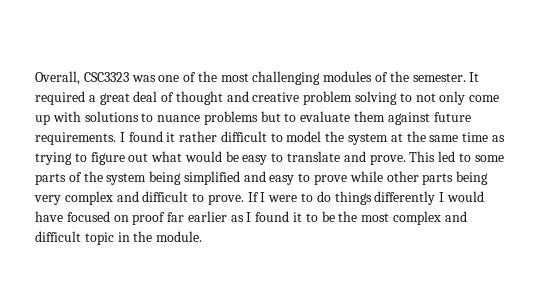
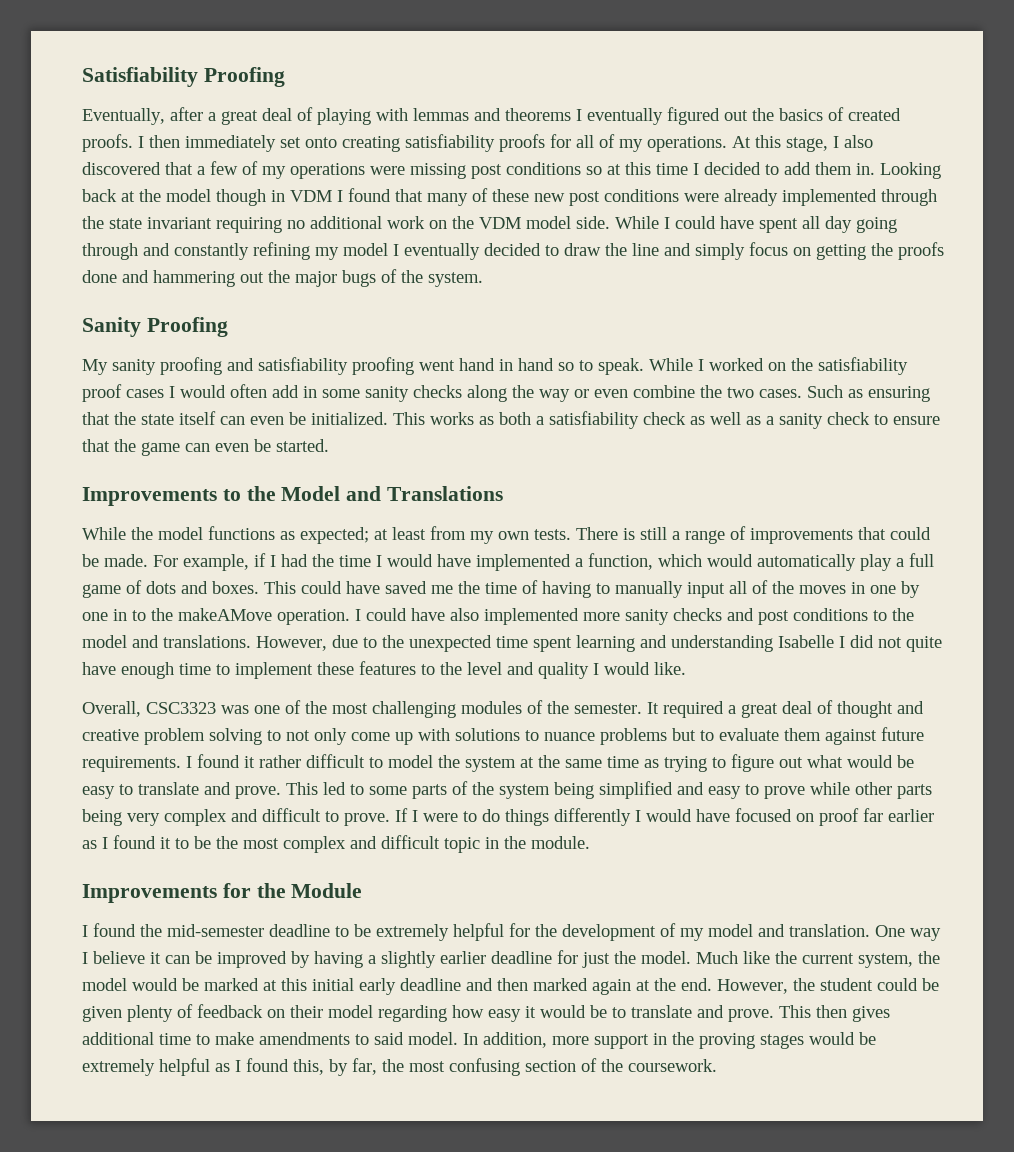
+ Satisfiability Proofing
+ Eventually, after a great deal of playing with lemmas and theorems I eventually figured out the basics of created proofs. I then immediately set onto creating satisfiability proofs for all of my operations. At this stage, I also discovered that a few of my operations were missing post conditions so at this time I decided to add them in. Looking back at the model though in VDM I found that many of these new post conditions were already implemented through the state invariant requiring no additional work on the VDM model side. While I could have spent all day going through and constantly refining my model I eventually decided to draw the line and simply focus on getting the proofs done and hammering out the major bugs of the system.
+ Sanity Proofing
+ My sanity proofing and satisfiability proofing went hand in hand so to speak. While I worked on the satisfiability proof cases I would often add in some sanity checks along the way or even combine the two cases. Such as ensuring that the state itself can even be initialized. This works as both a satisfiability check as well as a sanity check to ensure that the game can even be started.
+ Improvements to the Model and Translations
+ While the model functions as expected; at least from my own tests. There is still a range of improvements that could be made. For example, if I had the time I would have implemented a function, which would automatically play a full game of dots and boxes. This could have saved me the time of having to manually input all of the moves in one by one in to the makeAMove operation. I could have also implemented more sanity checks and post conditions to the model and translations. However, due to the unexpected time spent learning and understanding Isabelle I did not quite have enough time to implement these features to the level and quality I would like.
+ Improvements for the Module
+ I found the mid-semester deadline to be extremely helpful for the development of my model and translation. One way I believe it can be improved by having a slightly earlier deadline for just the model. Much like the current system, the model would be marked at this initial early deadline and then marked again at the end. However, the student could be given plenty of feedback on their model regarding how easy it would be to translate and prove. This then gives additional time to make amendments to said model. In addition, more support in the proving stages would be extremely helpful as I found this, by far, the most confusing section of the coursework.

